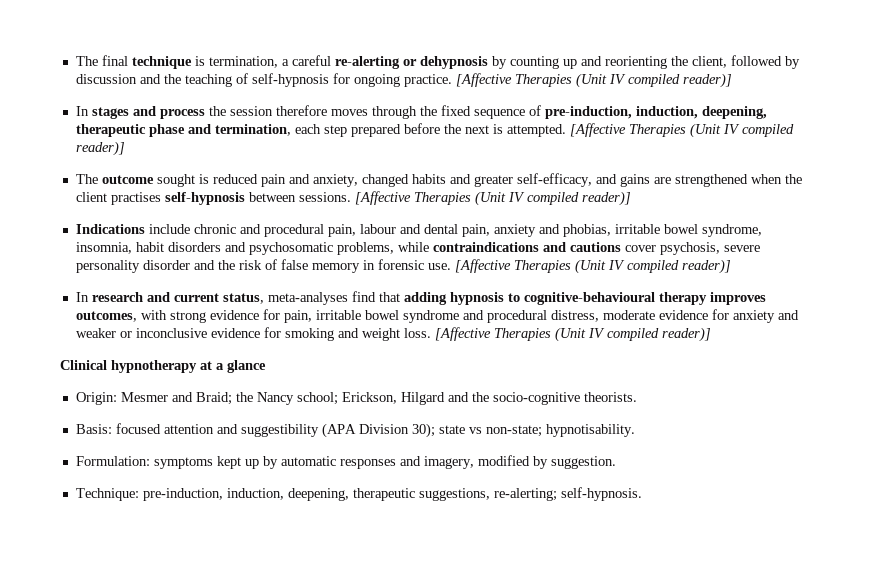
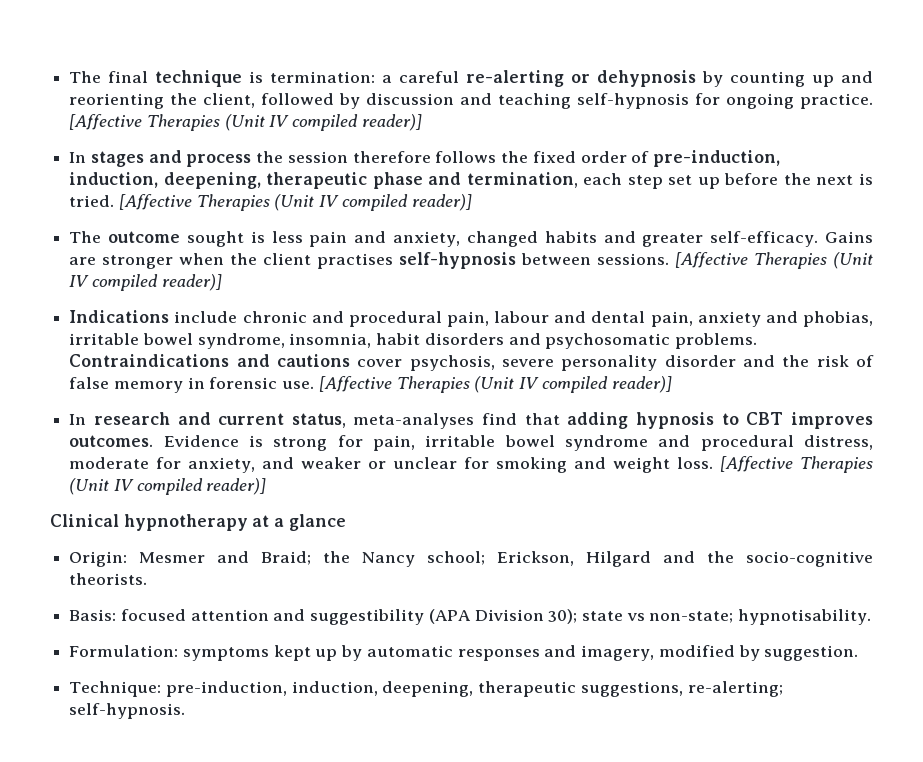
- The final technique is termination, a careful re-alerting or dehypnosis by counting up and reorienting the client, followed by discussion and the teaching of self-hypnosis for ongoing practice.
+ The final technique is termination: a careful re-alerting or dehypnosis by counting up and reorienting the client, followed by discussion and teaching self-hypnosis for ongoing practice.
- In stages and process the session therefore moves through the fixed sequence of pre-induction, induction, deepening, therapeutic phase and termination, each step prepared before the next is attempted.
+ In stages and process the session therefore follows the fixed order of pre-induction, induction, deepening, therapeutic phase and termination, each step set up before the next is tried.
- The outcome sought is reduced pain and anxiety, changed habits and greater self-efficacy, and gains are strengthened when the client practises self-hypnosis between sessions.
+ The outcome sought is less pain and anxiety, changed habits and greater self-efficacy. Gains are stronger when the client practises self-hypnosis between sessions.
- Indications include chronic and procedural pain, labour and dental pain, anxiety and phobias, irritable bowel syndrome, insomnia, habit disorders and psychosomatic problems, while contraindications and cautions cover psychosis, severe personality disorder and the risk of false memory in forensic use.
+ Indications include chronic and procedural pain, labour and dental pain, anxiety and phobias, irritable bowel syndrome, insomnia, habit disorders and psychosomatic problems. Contraindications and cautions cover psychosis, severe personality disorder and the risk of false memory in forensic use.
- In research and current status, meta-analyses find that adding hypnosis to cognitive-behavioural therapy improves outcomes, with strong evidence for pain, irritable bowel syndrome and procedural distress, moderate evidence for anxiety and weaker or inconclusive evidence for smoking and weight loss.
+ In research and current status, meta-analyses find that adding hypnosis to CBT improves outcomes. Evidence is strong for pain, irritable bowel syndrome and procedural distress, moderate for anxiety, and weaker or unclear for smoking and weight loss.

